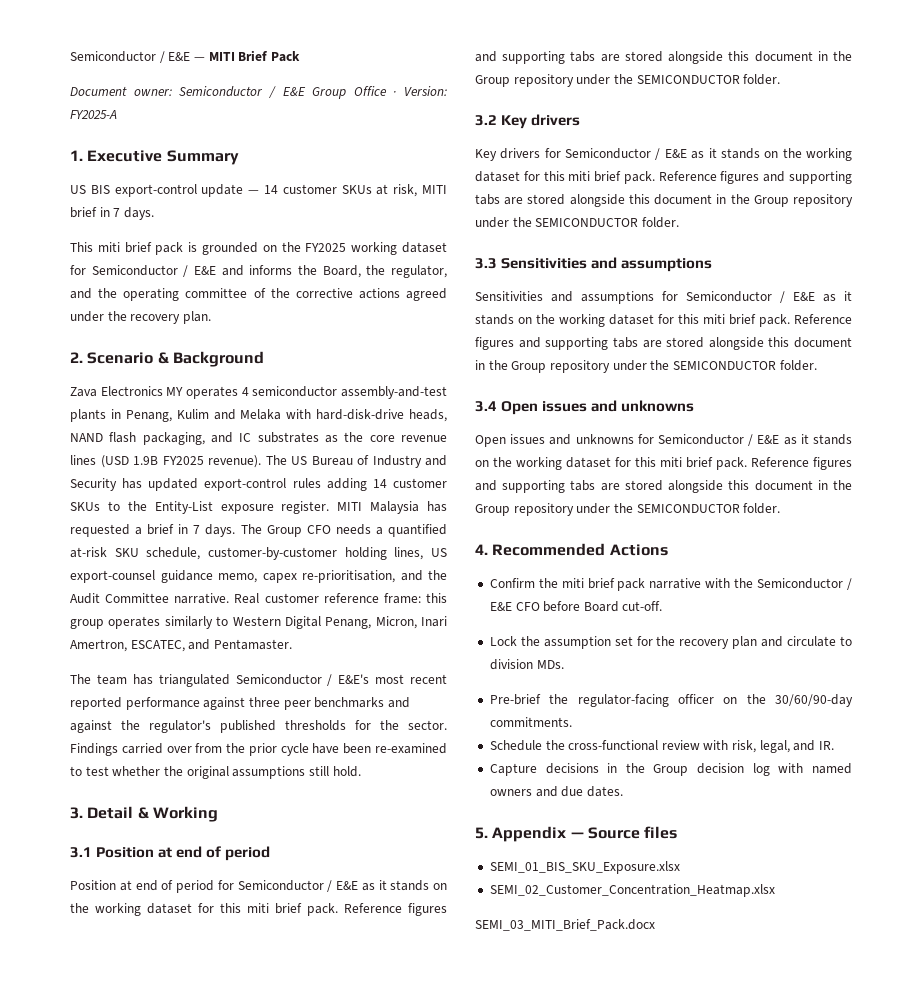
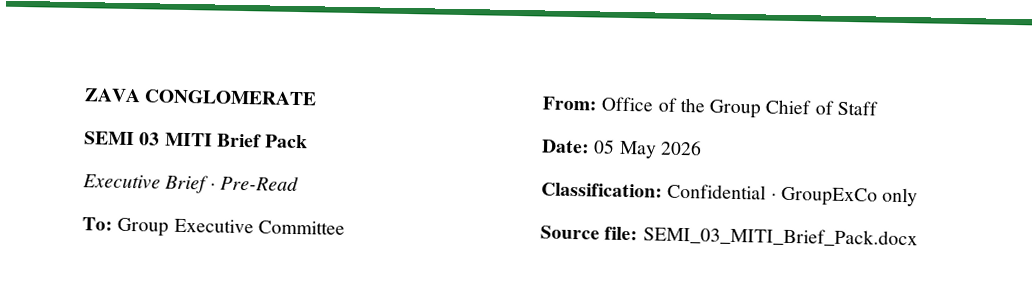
- Semiconductor / E&E — MITI Brief Pack
+ ZAVA CONGLOMERATE
+ SEMI 03 MITI Brief Pack
- Document owner: Semiconductor / E&E Group Office · Version: FY2025-A
- 1. Executive Summary
- US BIS export-control update — 14 customer SKUs at risk, MITI brief in 7 days.
- This miti brief pack is grounded on the FY2025 working dataset for Semiconductor / E&E and informs the Board, the regulator, and the operating committee of the corrective actions agreed under the recovery plan.
- 2. Scenario & Background
- Zava Electronics MY operates 4 semiconductor assembly-and-test plants in Penang, Kulim and Melaka with hard-disk-drive heads, NAND flash packaging, and IC substrates as the core revenue lines (USD 1.9B FY2025 revenue). The US Bureau of Industry and Security has updated export-control rules adding 14 customer SKUs to the Entity-List exposure register. MITI Malaysia has requested a brief in 7 days. The Group CFO needs a quantified at-risk SKU schedule, customer-by-customer holding lines, US export-counsel guidance memo, capex re-prioritisation, and the Audit Committee narrative. Real customer reference frame: this group operates similarly to Western Digital Penang, Micron, Inari Amertron, ESCATEC, and Pentamaster.
- The team has triangulated Semiconductor / E&E's most recent reported performance against three peer benchmarks and against the regulator's published thresholds for the sector. Findings carried over from the prior cycle have been re-examined to test whether the original assumptions still hold.
- 3. Detail & Working
- 3.1 Position at end of period
- Position at end of period for Semiconductor / E&E as it stands on the working dataset for this miti brief pack. Reference figures and supporting tabs are stored alongside this document in the Group repository under the SEMICONDUCTOR folder.
- 3.2 Key drivers
- Key drivers for Semiconductor / E&E as it stands on the working dataset for this miti brief pack. Reference figures and supporting tabs are stored alongside this document in the Group repository under the SEMICONDUCTOR folder.
- 3.3 Sensitivities and assumptions
- Sensitivities and assumptions for Semiconductor / E&E as it stands on the working dataset for this miti brief pack. Reference figures and supporting tabs are stored alongside this document in the Group repository under the SEMICONDUCTOR folder.
- 3.4 Open issues and unknowns
- Open issues and unknowns for Semiconductor / E&E as it stands on the working dataset for this miti brief pack. Reference figures and supporting tabs are stored alongside this document in the Group repository under the SEMICONDUCTOR folder.
- 4. Recommended Actions
- Confirm the miti brief pack narrative with the Semiconductor / E&E CFO before Board cut-off.
- Lock the assumption set for the recovery plan and circulate to division MDs.
- Pre-brief the regulator-facing officer on the 30/60/90-day commitments.
- Schedule the cross-functional review with risk, legal, and IR.
- Capture decisions in the Group decision log with named owners and due dates.
- 5. Appendix — Source files
- SEMI_01_BIS_SKU_Exposure.xlsx
- SEMI_02_Customer_Concentration_Heatmap.xlsx
- SEMI_03_MITI_Brief_Pack.docx
+ Executive Brief · Pre-Read
+ To: Group Executive Committee
+ From: Office of the Group Chief of Staff
+ Date: 05 May 2026
+ Classification: Confidential · GroupExCo only
+ Source file: SEMI_03_MITI_Brief_Pack.docx

